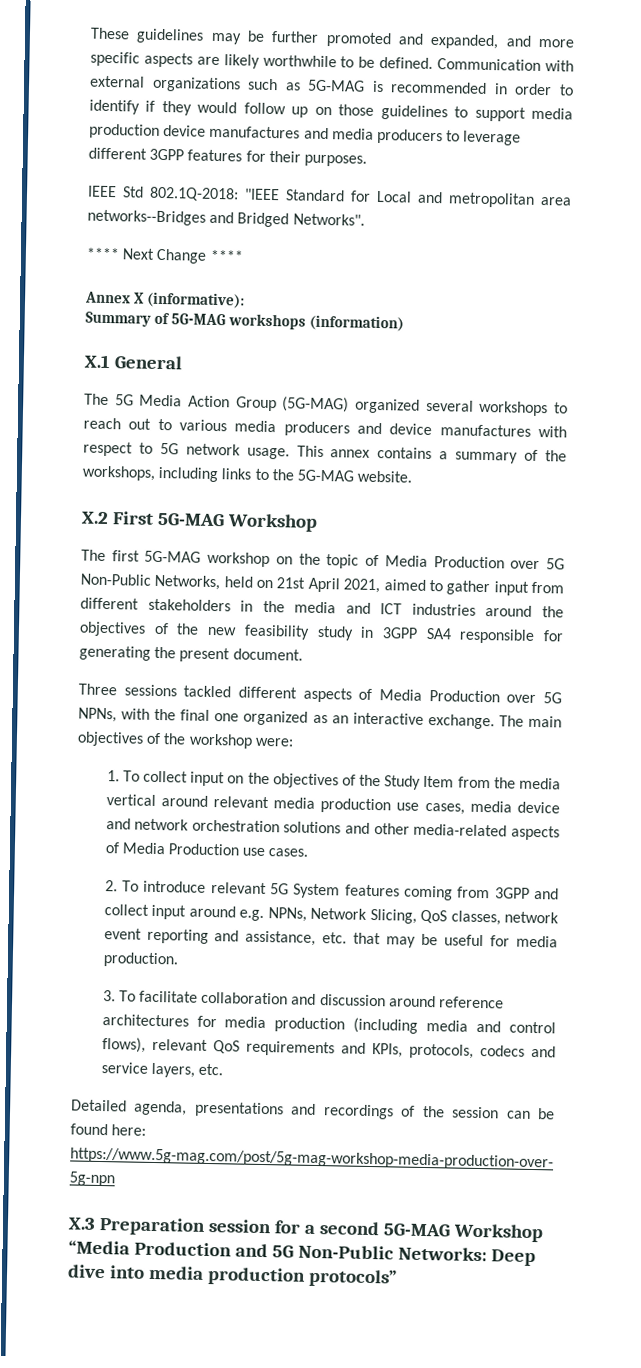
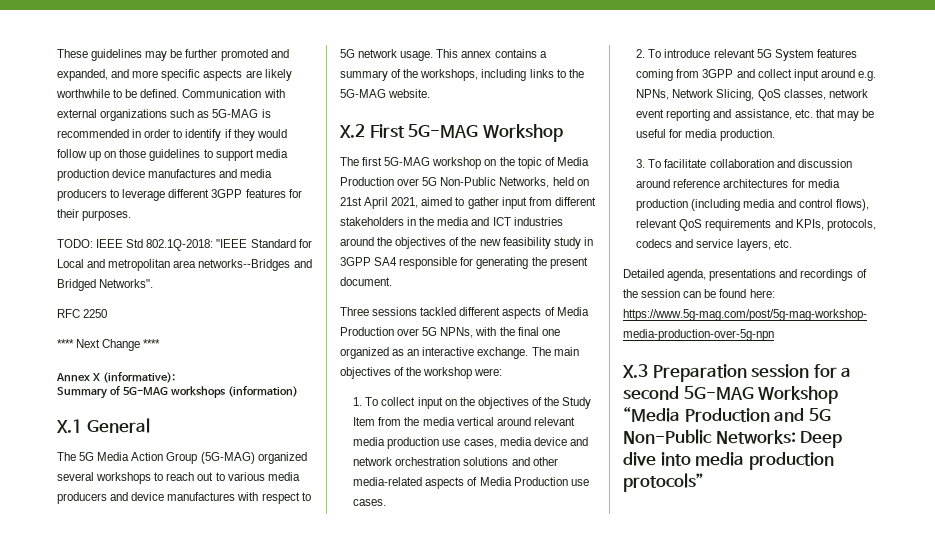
- IEEE Std 802.1Q-2018: "IEEE Standard for Local and metropolitan area networks--Bridges and Bridged Networks".
+ TODO: IEEE Std 802.1Q-2018: "IEEE Standard for Local and metropolitan area networks--Bridges and Bridged Networks".
+ RFC 2250

